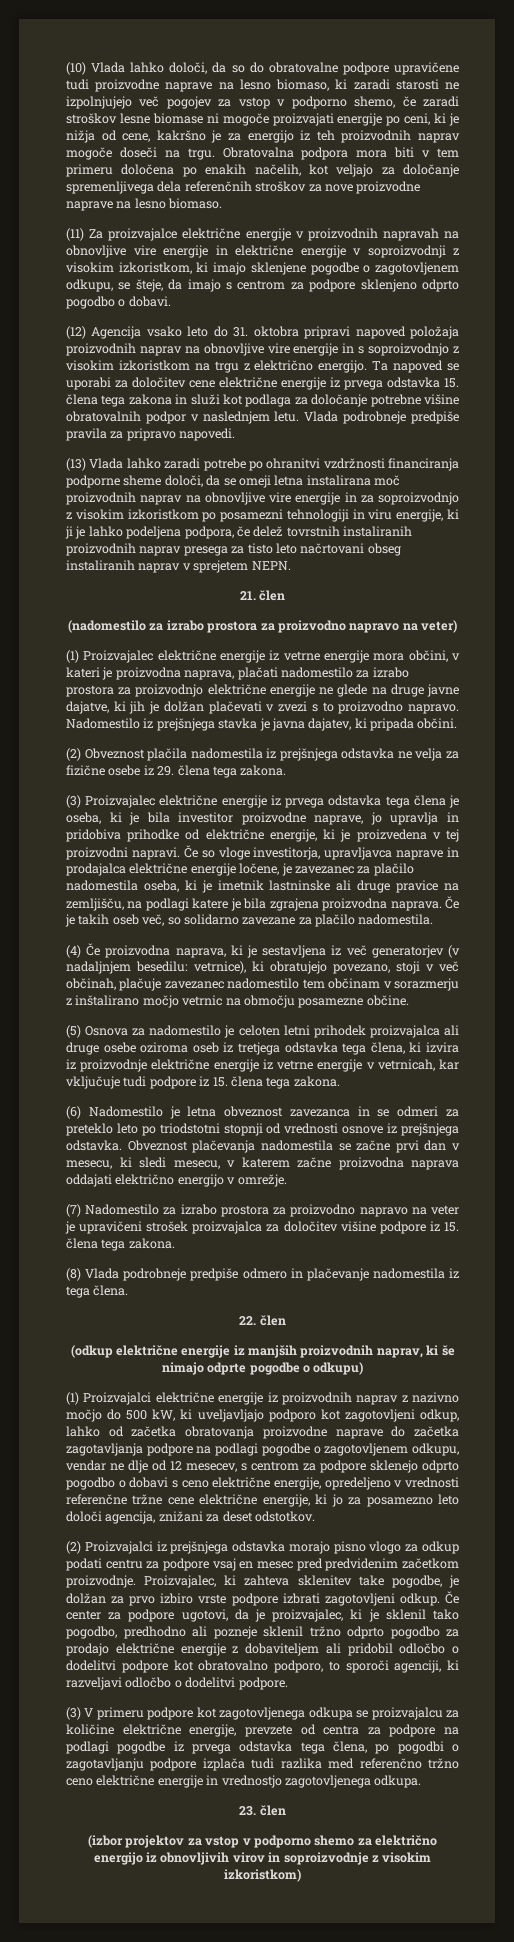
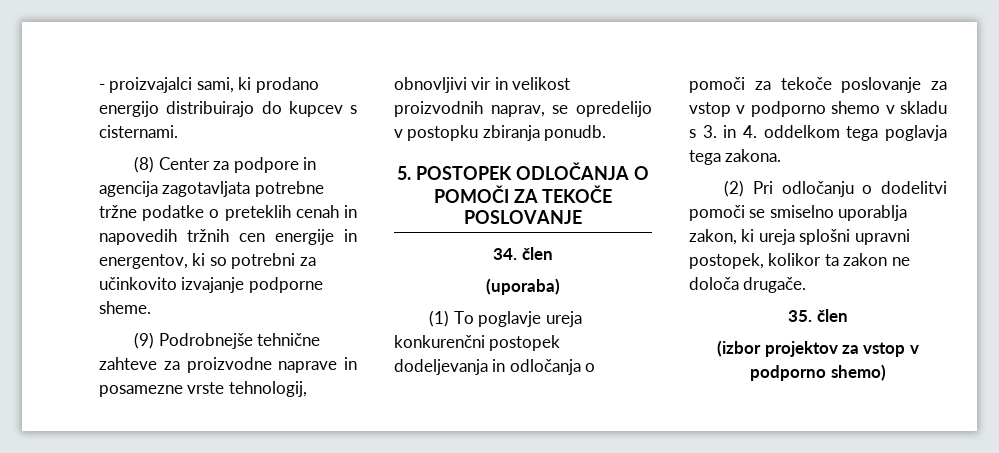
- (10) Vlada lahko določi, da so do obratovalne podpore upravičene tudi proizvodne naprave na lesno biomaso, ki zaradi starosti ne izpolnjujejo več pogojev za vstop v podporno shemo, če zaradi stroškov lesne biomase ni mogoče proizvajati energije po ceni, ki je nižja od cene, kakršno je za energijo iz teh proizvodnih naprav mogoče doseči na trgu. Obratovalna podpora mora biti v tem primeru določena po enakih načelih, kot veljajo za določanje spremenljivega dela referenčnih stroškov za nove proizvodne naprave na lesno biomaso.
- (11) Za proizvajalce električne energije v proizvodnih napravah na obnovljive vire energije in električne energije v soproizvodnji z visokim izkoristkom, ki imajo sklenjene pogodbe o zagotovljenem odkupu, se šteje, da imajo s centrom za podpore sklenjeno odprto pogodbo o dobavi.
- (12) Agencija vsako leto do 31. oktobra pripravi napoved položaja proizvodnih naprav na obnovljive vire energije in s soproizvodnjo z visokim izkoristkom na trgu z električno energijo. Ta napoved se uporabi za določitev cene električne energije iz prvega odstavka 15. člena tega zakona in služi kot podlaga za določanje potrebne višine obratovalnih podpor v naslednjem letu. Vlada podrobneje predpiše pravila za pripravo napovedi.
- (13) Vlada lahko zaradi potrebe po ohranitvi vzdržnosti financiranja podporne sheme določi, da se omeji letna instalirana moč proizvodnih naprav na obnovljive vire energije in za soproizvodnjo z visokim izkoristkom po posamezni tehnologiji in viru energije, ki ji je lahko podeljena podpora, če delež tovrstnih instaliranih proizvodnih naprav presega za tisto leto načrtovani obseg instaliranih naprav v sprejetem NEPN.
- 21. člen
- (nadomestilo za izrabo prostora za proizvodno napravo na veter)
- (1) Proizvajalec električne energije iz vetrne energije mora občini, v kateri je proizvodna naprava, plačati nadomestilo za izrabo prostora za proizvodnjo električne energije ne glede na druge javne dajatve, ki jih je dolžan plačevati v zvezi s to proizvodno napravo. Nadomestilo iz prejšnjega stavka je javna dajatev, ki pripada občini.
- (2) Obveznost plačila nadomestila iz prejšnjega odstavka ne velja za fizične osebe iz 29. člena tega zakona.
- (3) Proizvajalec električne energije iz prvega odstavka tega člena je oseba, ki je bila investitor proizvodne naprave, jo upravlja in pridobiva prihodke od električne energije, ki je proizvedena v tej proizvodni napravi. Če so vloge investitorja, upravljavca naprave in prodajalca električne energije ločene, je zavezanec za plačilo nadomestila oseba, ki je imetnik lastninske ali druge pravice na zemljišču, na podlagi katere je bila zgrajena proizvodna naprava. Če je takih oseb več, so solidarno zavezane za plačilo nadomestila.
- (4) Če proizvodna naprava, ki je sestavljena iz več generatorjev (v nadaljnjem besedilu: vetrnice), ki obratujejo povezano, stoji v več občinah, plačuje zavezanec nadomestilo tem občinam v sorazmerju z inštalirano močjo vetrnic na območju posamezne občine.
- (5) Osnova za nadomestilo je celoten letni prihodek proizvajalca ali druge osebe oziroma oseb iz tretjega odstavka tega člena, ki izvira iz proizvodnje električne energije iz vetrne energije v vetrnicah, kar vključuje tudi podpore iz 15. člena tega zakona.
- (6) Nadomestilo je letna obveznost zavezanca in se odmeri za preteklo leto po triodstotni stopnji od vrednosti osnove iz prejšnjega odstavka. Obveznost plačevanja nadomestila se začne prvi dan v mesecu, ki sledi mesecu, v katerem začne proizvodna naprava oddajati električno energijo v omrežje.
- (7) Nadomestilo za izrabo prostora za proizvodno napravo na veter je upravičeni strošek proizvajalca za določitev višine podpore iz 15. člena tega zakona.
- (8) Vlada podrobneje predpiše odmero in plačevanje nadomestila iz tega člena.
- 22. člen
- (odkup električne energije iz manjših proizvodnih naprav, ki še nimajo odprte pogodbe o odkupu)
- (1) Proizvajalci električne energije iz proizvodnih naprav z nazivno močjo do 500 kW, ki uveljavljajo podporo kot zagotovljeni odkup, lahko od začetka obratovanja proizvodne naprave do začetka zagotavljanja podpore na podlagi pogodbe o zagotovljenem odkupu, vendar ne dlje od 12 mesecev, s centrom za podpore sklenejo odprto pogodbo o dobavi s ceno električne energije, opredeljeno v vrednosti referenčne tržne cene električne energije, ki jo za posamezno leto določi agencija, znižani za deset odstotkov.
- (2) Proizvajalci iz prejšnjega odstavka morajo pisno vlogo za odkup podati centru za podpore vsaj en mesec pred predvidenim začetkom proizvodnje. Proizvajalec, ki zahteva sklenitev take pogodbe, je dolžan za prvo izbiro vrste podpore izbrati zagotovljeni odkup. Če center za podpore ugotovi, da je proizvajalec, ki je sklenil tako pogodbo, predhodno ali pozneje sklenil tržno odprto pogodbo za prodajo električne energije z dobaviteljem ali pridobil odločbo o dodelitvi podpore kot obratovalno podporo, to sporoči agenciji, ki razveljavi odločbo o dodelitvi podpore.
- (3) V primeru podpore kot zagotovljenega odkupa se proizvajalcu za količine električne energije, prevzete od centra za podpore na podlagi pogodbe iz prvega odstavka tega člena, po pogodbi o zagotavljanju podpore izplača tudi razlika med referenčno tržno ceno električne energije in vrednostjo zagotovljenega odkupa.
- 23. člen
+ - proizvajalci sami, ki prodano energijo distribuirajo do kupcev s cisternami.
+ (8) Center za podpore in agencija zagotavljata potrebne tržne podatke o preteklih cenah in napovedih tržnih cen energije in energentov, ki so potrebni za učinkovito izvajanje podporne sheme.
+ (9) Podrobnejše tehnične zahteve za proizvodne naprave in posamezne vrste tehnologij, obnovljivi vir in velikost proizvodnih naprav, se opredelijo v postopku zbiranja ponudb.
+ 5. POSTOPEK ODLOČANJA O POMOČI ZA TEKOČE POSLOVANJE
+ 34. člen
+ (uporaba)
+ (1) To poglavje ureja konkurenčni postopek dodeljevanja in odločanja o pomoči za tekoče poslovanje za vstop v podporno shemo v skladu s 3. in 4. oddelkom tega poglavja tega zakona.
+ (2) Pri odločanju o dodelitvi pomoči se smiselno uporablja zakon, ki ureja splošni upravni postopek, kolikor ta zakon ne določa drugače.
+ 35. člen
- (izbor projektov za vstop v podporno shemo za električno energijo iz obnovljivih virov in soproizvodnje z visokim izkoristkom)
+ (izbor projektov za vstop v podporno shemo)

